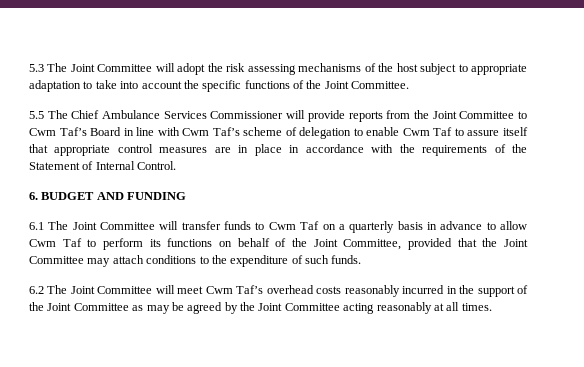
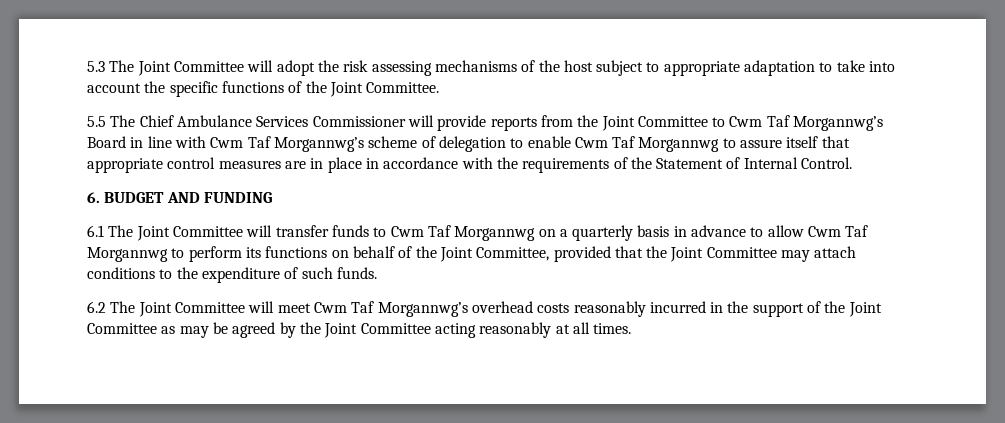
- 5.5 The Chief Ambulance Services Commissioner will provide reports from the Joint Committee to Cwm Taf’s Board in line with Cwm Taf’s scheme of delegation to enable Cwm Taf to assure itself that appropriate control measures are in place in accordance with the requirements of the Statement of Internal Control.
+ 5.5 The Chief Ambulance Services Commissioner will provide reports from the Joint Committee to Cwm Taf Morgannwg’s Board in line with Cwm Taf Morgannwg’s scheme of delegation to enable Cwm Taf Morgannwg to assure itself that appropriate control measures are in place in accordance with the requirements of the Statement of Internal Control.
- 6.1 The Joint Committee will transfer funds to Cwm Taf on a quarterly basis in advance to allow Cwm Taf to perform its functions on behalf of the Joint Committee, provided that the Joint Committee may attach conditions to the expenditure of such funds.
+ 6.1 The Joint Committee will transfer funds to Cwm Taf Morgannwg on a quarterly basis in advance to allow Cwm Taf Morgannwg to perform its functions on behalf of the Joint Committee, provided that the Joint Committee may attach conditions to the expenditure of such funds.
- 6.2 The Joint Committee will meet Cwm Taf’s overhead costs reasonably incurred in the support of the Joint Committee as may be agreed by the Joint Committee acting reasonably at all times.
+ 6.2 The Joint Committee will meet Cwm Taf Morgannwg’s overhead costs reasonably incurred in the support of the Joint Committee as may be agreed by the Joint Committee acting reasonably at all times.

